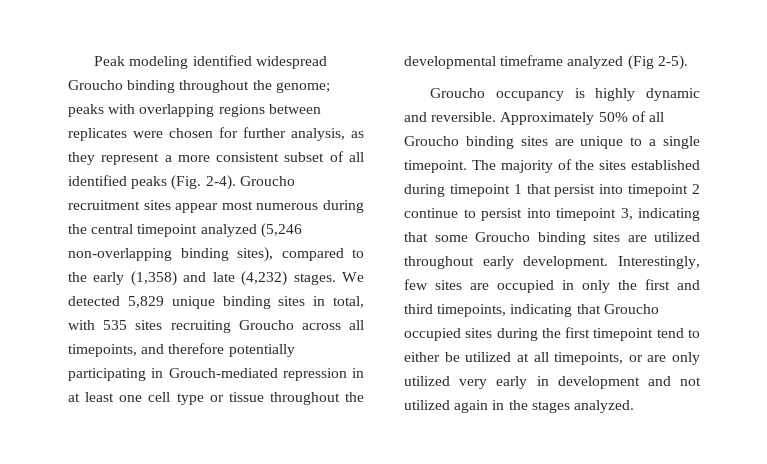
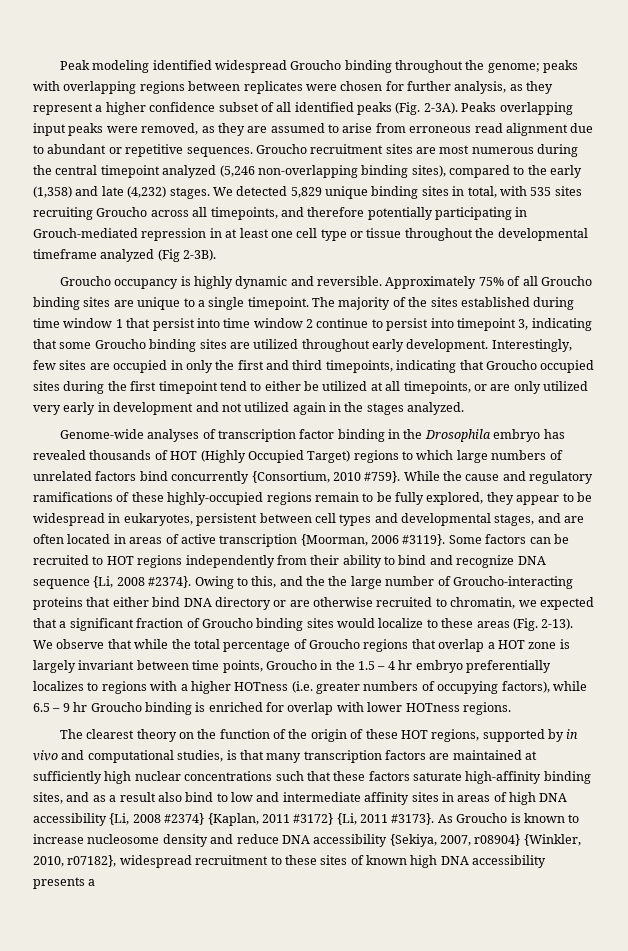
- Peak modeling identified widespread Groucho binding throughout the genome; peaks with overlapping regions between replicates were chosen for further analysis, as they represent a more consistent subset of all identified peaks (Fig. 2-4).
+ Peak modeling identified widespread Groucho binding throughout the genome; peaks with overlapping regions between replicates were chosen for further analysis, as they represent a higher confidence subset of all identified peaks (Fig. 2-3A). Peaks overlapping input peaks were removed, as they are assumed to arise from erroneous read alignment due to abundant or repetitive sequences.
- Groucho recruitment sites appear most numerous during the central timepoint analyzed (5,246 non-overlapping binding sites), compared to the early (1,358) and late (4,232) stages.
+ Groucho recruitment sites are most numerous during the central timepoint analyzed (5,246 non-overlapping binding sites), compared to the early (1,358) and late (4,232) stages.
- We detected 5,829 unique binding sites in total, with 535 sites recruiting Groucho across all timepoints, and therefore potentially participating in Grouch-mediated repression in at least one cell type or tissue throughout the developmental timeframe analyzed (Fig 2-5).
+ We detected 5,829 unique binding sites in total, with 535 sites recruiting Groucho across all timepoints, and therefore potentially participating in Grouch-mediated repression in at least one cell type or tissue throughout the developmental timeframe analyzed (Fig 2-3B).
- Approximately 50% of all Groucho binding sites are unique to a single timepoint.
+ Approximately 75% of all Groucho binding sites are unique to a single timepoint.
- The majority of the sites established during timepoint 1 that persist into timepoint 2 continue to persist into timepoint 3, indicating that some Groucho binding sites are utilized throughout early development.
+ The majority of the sites established during time window 1 that persist into time window 2 continue to persist into timepoint 3, indicating that some Groucho binding sites are utilized throughout early development.
+ Genome-wide analyses of transcription factor binding in the Drosophila embryo has revealed thousands of HOT (Highly Occupied Target) regions to which large numbers of unrelated factors bind concurrently {Consortium, 2010 #759}. While the cause and regulatory ramifications of these highly-occupied regions remain to be fully explored, they appear to be widespread in eukaryotes, persistent between cell types and developmental stages, and are often located in areas of active transcription {Moorman, 2006 #3119}. Some factors can be recruited to HOT regions independently from their ability to bind and recognize DNA sequence {Li, 2008 #2374}. Owing to this, and the the large number of Groucho-interacting proteins that either bind DNA directory or are otherwise recruited to chromatin, we expected that a significant fraction of Groucho binding sites would localize to these areas (Fig. 2-13). We observe that while the total percentage of Groucho regions that overlap a HOT zone is largely invariant between time points, Groucho in the 1.5 – 4 hr embryo preferentially localizes to regions with a higher HOTness (i.e. greater numbers of occupying factors), while 6.5 – 9 hr Groucho binding is enriched for overlap with lower HOTness regions.
+ The clearest theory on the function of the origin of these HOT regions, supported by in vivo and computational studies, is that many transcription factors are maintained at sufficiently high nuclear concentrations such that these factors saturate high-affinity binding sites, and as a result also bind to low and intermediate affinity sites in areas of high DNA accessibility {Li, 2008 #2374} {Kaplan, 2011 #3172} {Li, 2011 #3173}. As Groucho is known to increase nucleosome density and reduce DNA accessibility {Sekiya, 2007, r08904} {Winkler, 2010, r07182}, widespread recruitment to these sites of known high DNA accessibility presents a

